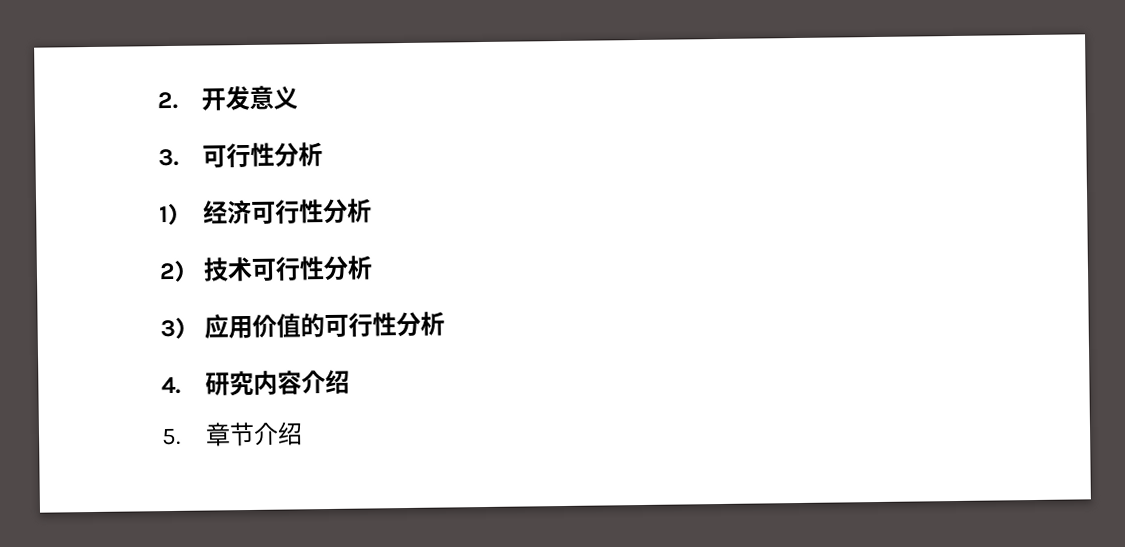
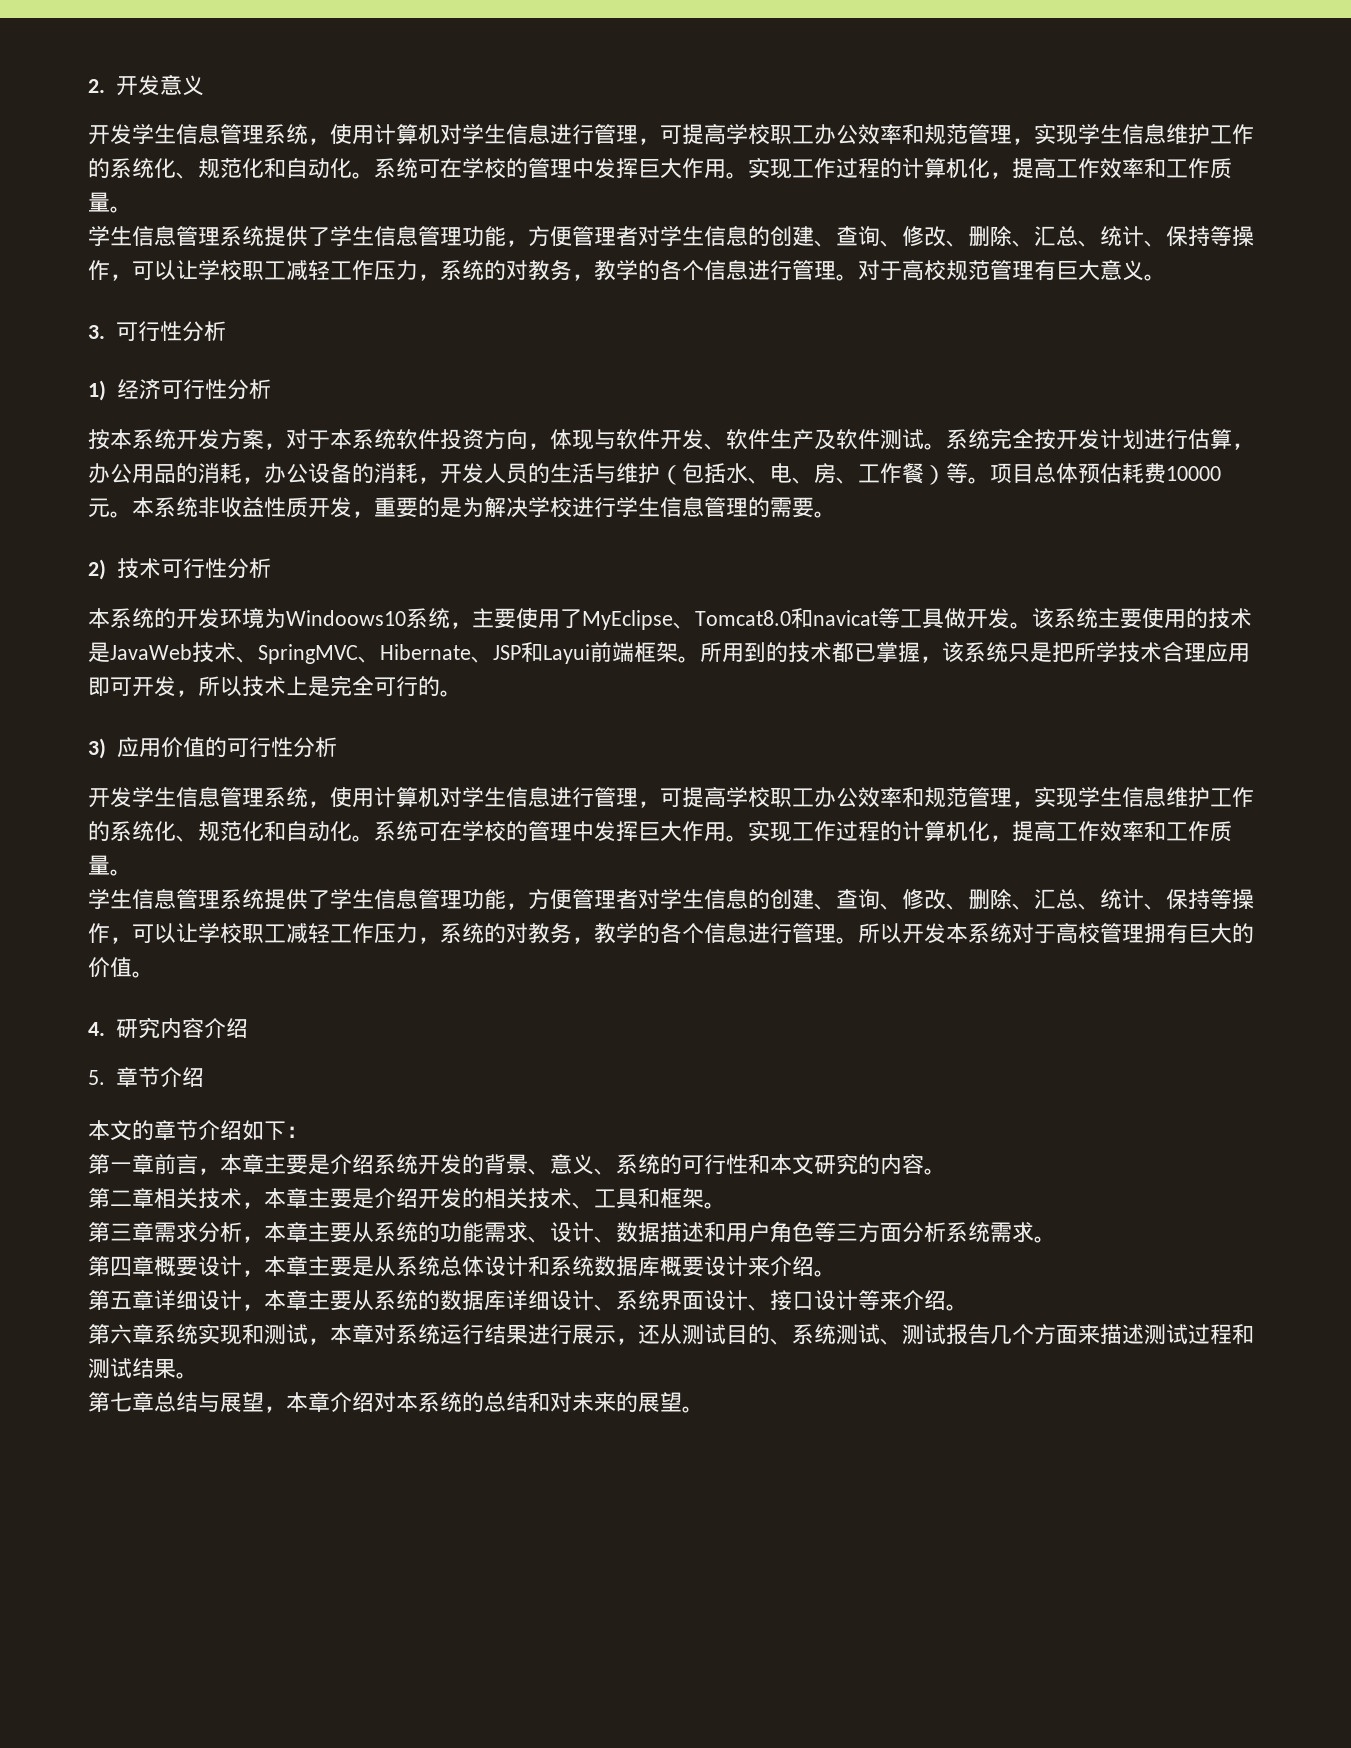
  2.开发意义
+ 开发学生信息管理系统，使用计算机对学生信息进行管理，可提高学校职工办公效率和规范管理，实现学生信息维护工作的系统化、规范化和自动化。系统可在学校的管理中发挥巨大作用。实现工作过程的计算机化，提高工作效率和工作质量。
+ 学生信息管理系统提供了学生信息管理功能，方便管理者对学生信息的创建、查询、修改、删除、汇总、统计、保持等操作，可以让学校职工减轻工作压力，系统的对教务，教学的各个信息进行管理。对于高校规范管理有巨大意义。
+ 按本系统开发方案，对于本系统软件投资方向，体现与软件开发、软件生产及软件测试。系统完全按开发计划进行估算，办公用品的消耗，办公设备的消耗，开发人员的生活与维护（包括水、电、房、工作餐）等。项目总体预估耗费10000元。本系统非收益性质开发，重要的是为解决学校进行学生信息管理的需要。
+ 本系统的开发环境为Windoows10系统，主要使用了MyEclipse、Tomcat8.0和navicat等工具做开发。该系统主要使用的技术是JavaWeb技术、SpringMVC、Hibernate、JSP和Layui前端框架。所用到的技术都已掌握，该系统只是把所学技术合理应用即可开发，所以技术上是完全可行的。
  3)应用价值的可行性分析
+ 开发学生信息管理系统，使用计算机对学生信息进行管理，可提高学校职工办公效率和规范管理，实现学生信息维护工作的系统化、规范化和自动化。系统可在学校的管理中发挥巨大作用。实现工作过程的计算机化，提高工作效率和工作质量。
+ 学生信息管理系统提供了学生信息管理功能，方便管理者对学生信息的创建、查询、修改、删除、汇总、统计、保持等操作，可以让学校职工减轻工作压力，系统的对教务，教学的各个信息进行管理。所以开发本系统对于高校管理拥有巨大的价值。
+ 本文的章节介绍如下：
+ 第一章前言，本章主要是介绍系统开发的背景、意义、系统的可行性和本文研究的内容。
+ 第二章相关技术，本章主要是介绍开发的相关技术、工具和框架。
+ 第三章需求分析，本章主要从系统的功能需求、设计、数据描述和用户角色等三方面分析系统需求。
+ 第四章概要设计，本章主要是从系统总体设计和系统数据库概要设计来介绍。
+ 第五章详细设计，本章主要从系统的数据库详细设计、系统界面设计、接口设计等来介绍。
+ 第六章系统实现和测试，本章对系统运行结果进行展示，还从测试目的、系统测试、测试报告几个方面来描述测试过程和测试结果。
+ 第七章总结与展望，本章介绍对本系统的总结和对未来的展望。

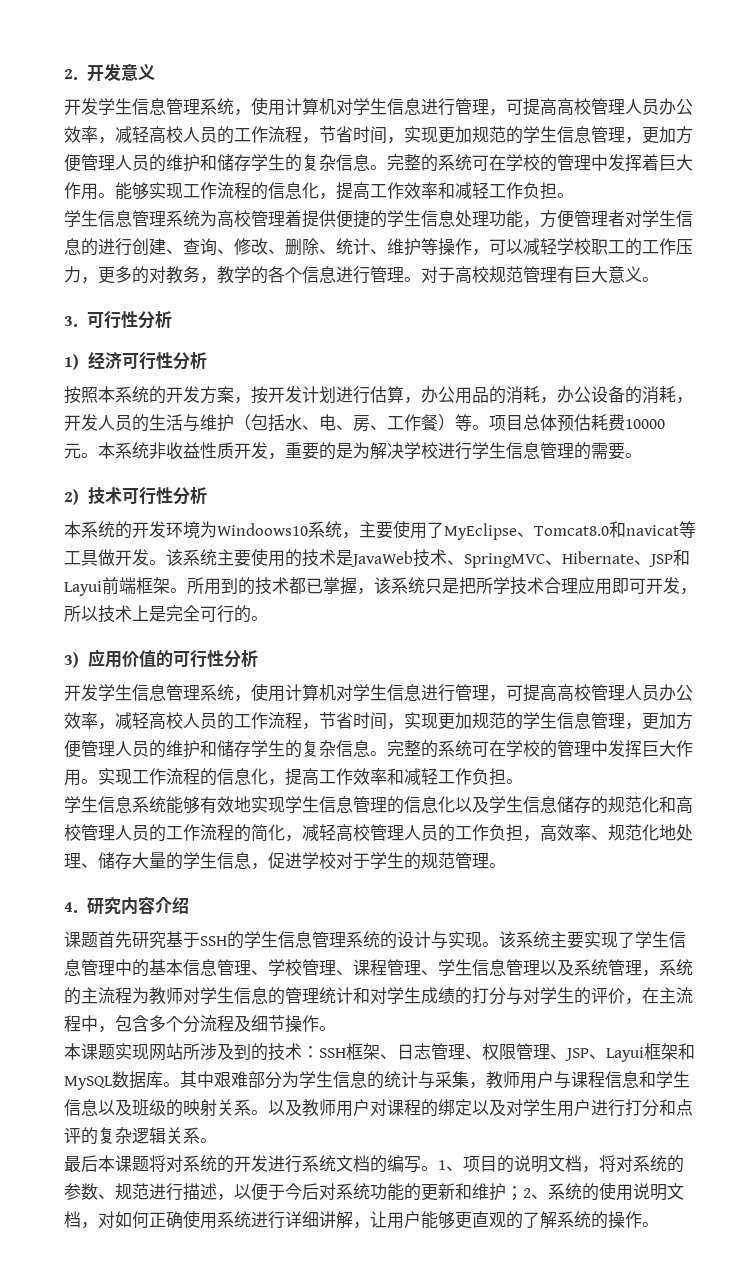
  2.开发意义
- 开发学生信息管理系统，使用计算机对学生信息进行管理，可提高学校职工办公效率和规范管理，实现学生信息维护工作的系统化、规范化和自动化。系统可在学校的管理中发挥巨大作用。实现工作过程的计算机化，提高工作效率和工作质量。
- 学生信息管理系统提供了学生信息管理功能，方便管理者对学生信息的创建、查询、修改、删除、汇总、统计、保持等操作，可以让学校职工减轻工作压力，系统的对教务，教学的各个信息进行管理。
+ 开发学生信息管理系统，使用计算机对学生信息进行管理，可提高高校管理人员办公效率，减轻高校人员的工作流程，节省时间，实现更加规范的学生信息管理，更加方便管理人员的维护和储存学生的复杂信息。完整的系统可在学校的管理中发挥着巨大作用。能够实现工作流程的信息化，提高工作效率和减轻工作负担。
+ 学生信息管理系统为高校管理着提供便捷的学生信息处理功能，方便管理者对学生信息的进行创建、查询、修改、删除、统计、维护等操作，可以减轻学校职工的工作压力，更多的对教务，教学的各个信息进行管理。
- 按本系统开发方案，对于本系统软件投资方向，体现与软件开发、软件生产及软件测试。系统完全按开发计划进行估算，办公用品的消耗，办公设备的消耗，开发人员的生活与维护（包括水、电、房、工作餐）等。
+ 按照本系统的开发方案，按开发计划进行估算，办公用品的消耗，办公设备的消耗，开发人员的生活与维护（包括水、电、房、工作餐）等。
  3)应用价值的可行性分析
- 开发学生信息管理系统，使用计算机对学生信息进行管理，可提高学校职工办公效率和规范管理，实现学生信息维护工作的系统化、规范化和自动化。系统可在学校的管理中发挥巨大作用。实现工作过程的计算机化，提高工作效率和工作质量。
- 学生信息管理系统提供了学生信息管理功能，方便管理者对学生信息的创建、查询、修改、删除、汇总、统计、保持等操作，可以让学校职工减轻工作压力，系统的对教务，教学的各个信息进行管理。所以开发本系统对于高校管理拥有巨大的价值。
+ 开发学生信息管理系统，使用计算机对学生信息进行管理，可提高高校管理人员办公效率，减轻高校人员的工作流程，节省时间，实现更加规范的学生信息管理，更加方便管理人员的维护和储存学生的复杂信息。完整的系统可在学校的管理中发挥巨大作用。实现工作流程的信息化，提高工作效率和减轻工作负担。
+ 学生信息系统能够有效地实现学生信息管理的信息化以及学生信息储存的规范化和高校管理人员的工作流程的简化，减轻高校管理人员的工作负担，高效率、规范化地处理、储存大量的学生信息，促进学校对于学生的规范管理。
- 5.章节介绍
- 本文的章节介绍如下：
- 第一章前言，本章主要是介绍系统开发的背景、意义、系统的可行性和本文研究的内容。
- 第二章相关技术，本章主要是介绍开发的相关技术、工具和框架。
- 第三章需求分析，本章主要从系统的功能需求、设计、数据描述和用户角色等三方面分析系统需求。
- 第四章概要设计，本章主要是从系统总体设计和系统数据库概要设计来介绍。
- 第五章详细设计，本章主要从系统的数据库详细设计、系统界面设计、接口设计等来介绍。
- 第六章系统实现和测试，本章对系统运行结果进行展示，还从测试目的、系统测试、测试报告几个方面来描述测试过程和测试结果。
- 第七章总结与展望，本章介绍对本系统的总结和对未来的展望。
+ 课题首先研究基于SSH的学生信息管理系统的设计与实现。该系统主要实现了学生信息管理中的基本信息管理、学校管理、课程管理、学生信息管理以及系统管理，系统的主流程为教师对学生信息的管理统计和对学生成绩的打分与对学生的评价，在主流程中，包含多个分流程及细节操作。
+ 本课题实现网站所涉及到的技术：SSH框架、日志管理、权限管理、JSP、Layui框架和MySQL数据库。其中艰难部分为学生信息的统计与采集，教师用户与课程信息和学生信息以及班级的映射关系。以及教师用户对课程的绑定以及对学生用户进行打分和点评的复杂逻辑关系。
+ 最后本课题将对系统的开发进行系统文档的编写。1、项目的说明文档，将对系统的参数、规范进行描述，以便于今后对系统功能的更新和维护；2、系统的使用说明文档，对如何正确使用系统进行详细讲解，让用户能够更直观的了解系统的操作。

